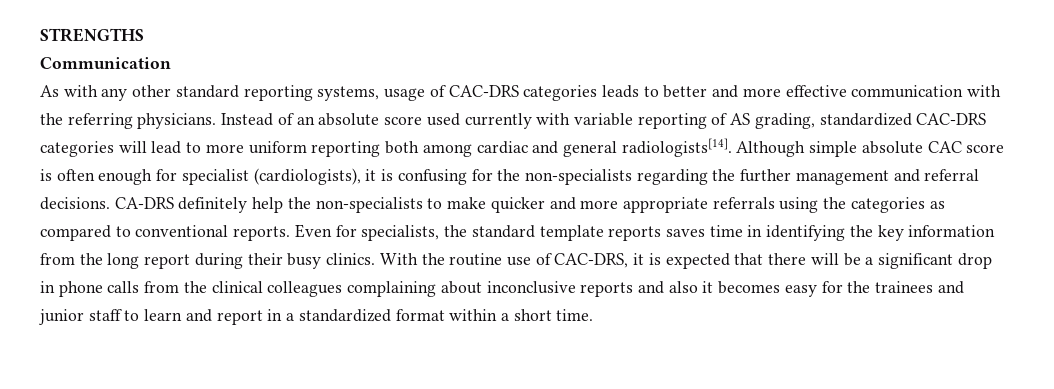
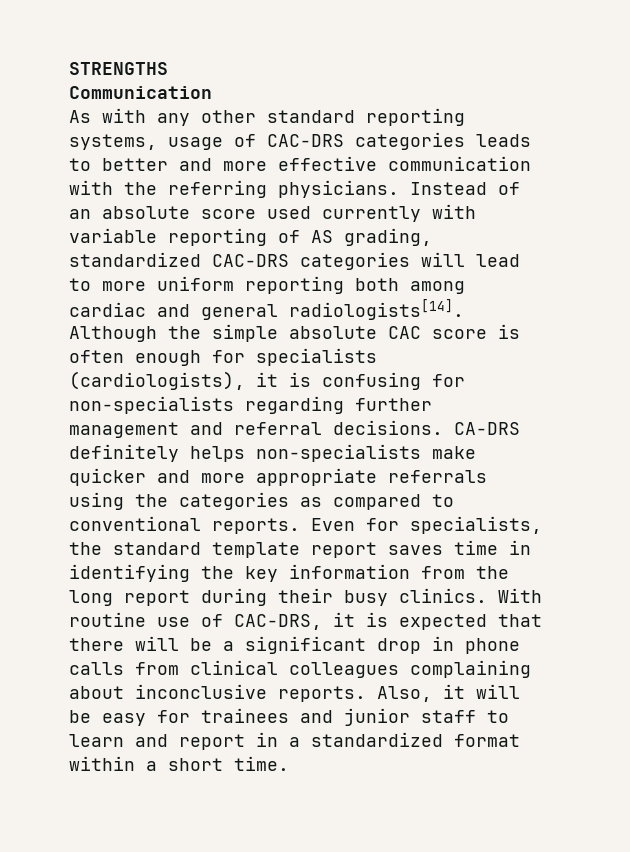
- Although simple absolute CAC score is often enough for specialist (cardiologists), it is confusing for the non-specialists regarding the further management and referral decisions.
+ Although the simple absolute CAC score is often enough for specialists (cardiologists), it is confusing for non-specialists regarding further management and referral decisions.
- CA-DRS definitely help the non-specialists to make quicker and more appropriate referrals using the categories as compared to conventional reports.
+ CA-DRS definitely helps non-specialists make quicker and more appropriate referrals using the categories as compared to conventional reports.
- Even for specialists, the standard template reports saves time in identifying the key information from the long report during their busy clinics.
+ Even for specialists, the standard template report saves time in identifying the key information from the long report during their busy clinics.
- With the routine use of CAC-DRS, it is expected that there will be a significant drop in phone calls from the clinical colleagues complaining about inconclusive reports and also it becomes easy for the trainees and junior staff to learn and report in a standardized format within a short time.
+ With routine use of CAC-DRS, it is expected that there will be a significant drop in phone calls from clinical colleagues complaining about inconclusive reports. Also, it will be easy for trainees and junior staff to learn and report in a standardized format within a short time.

